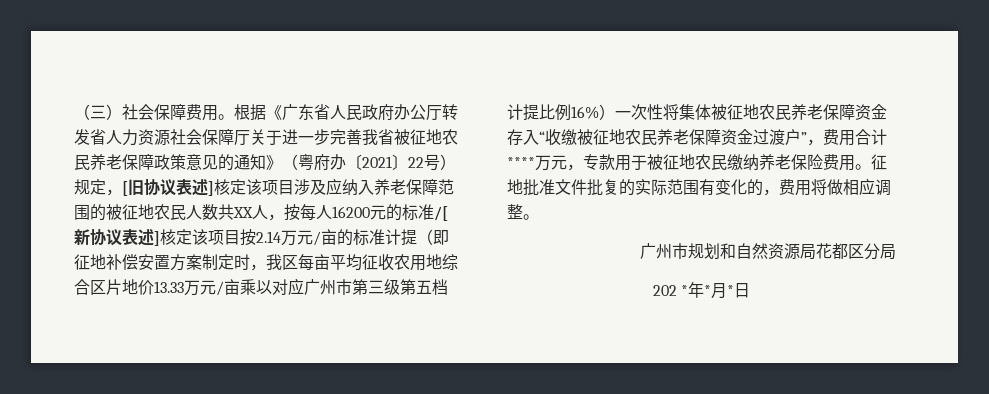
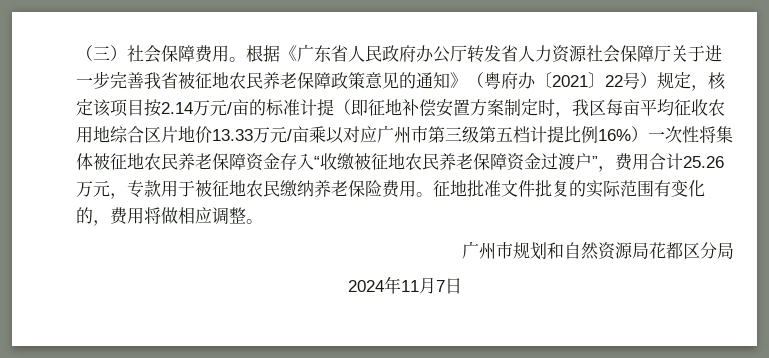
- 根据《广东省人民政府办公厅转发省人力资源社会保障厅关于进一步完善我省被征地农民养老保障政策意见的通知》（粤府办〔2021〕22号）规定，[旧协议表述]核定该项目涉及应纳入养老保障范围的被征地农民人数共XX人，按每人16200元的标准/[新协议表述]核定该项目按2.14万元/亩的标准计提（即征地补偿安置方案制定时，我区每亩平均征收农用地综合区片地价13.33万元/亩乘以对应广州市第三级第五档计提比例16%）一次性将集体被征地农民养老保障资金存入“收缴被征地农民养老保障资金过渡户”，费用合计****万元，专款用于被征地农民缴纳养老保险费用。
+ 根据《广东省人民政府办公厅转发省人力资源社会保障厅关于进一步完善我省被征地农民养老保障政策意见的通知》（粤府办〔2021〕22号）规定，核定该项目按2.14万元/亩的标准计提（即征地补偿安置方案制定时，我区每亩平均征收农用地综合区片地价13.33万元/亩乘以对应广州市第三级第五档计提比例16%）一次性将集体被征地农民养老保障资金存入“收缴被征地农民养老保障资金过渡户”，费用合计25.26万元，专款用于被征地农民缴纳养老保险费用。
- 202 *年*月*日
+ 2024年11月7日

